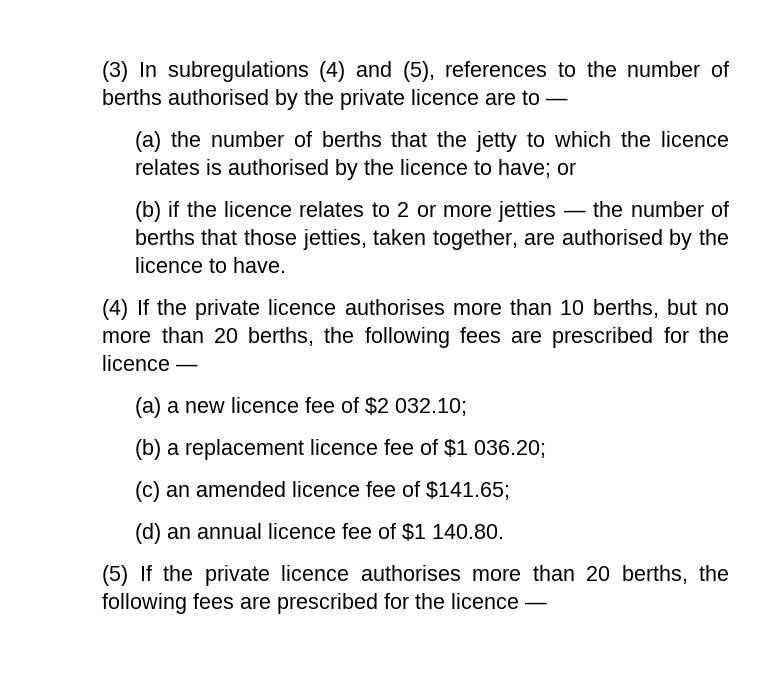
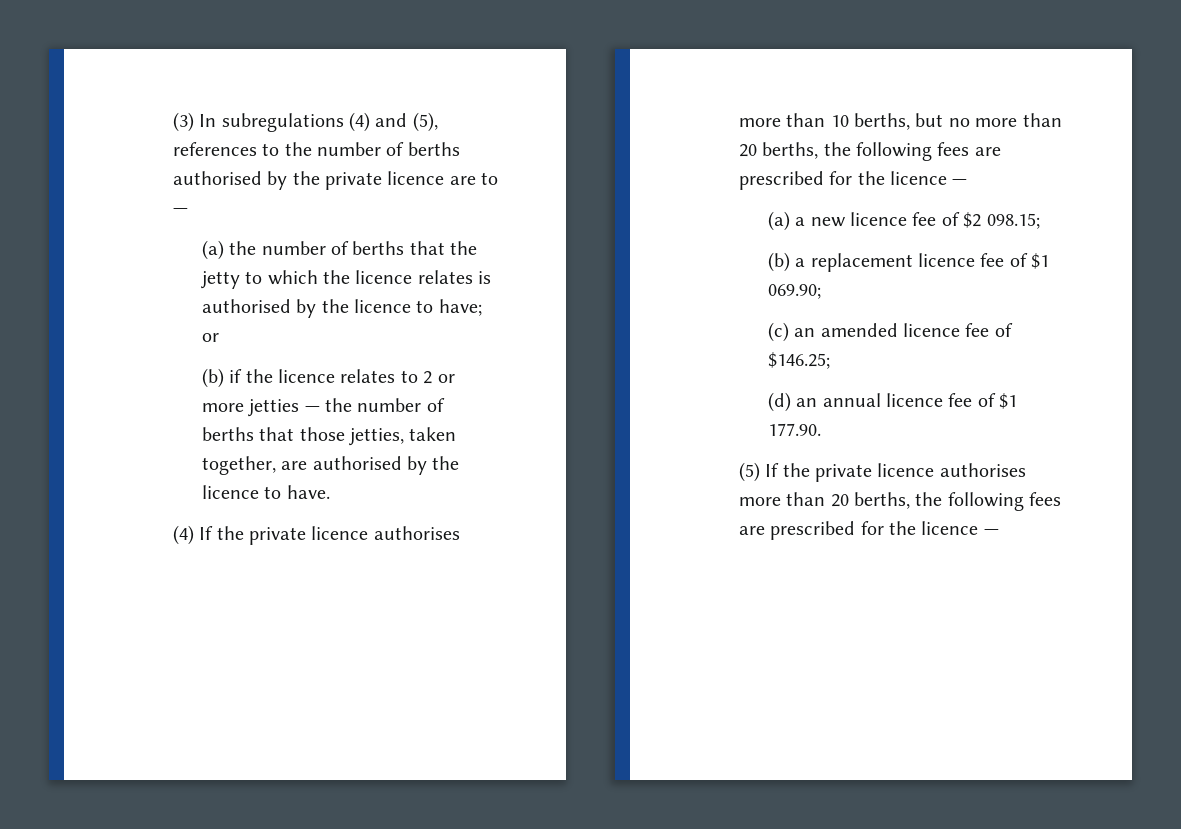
- (a) a new licence fee of $2 032.10;
+ (a) a new licence fee of $2 098.15;
- (b) a replacement licence fee of $1 036.20;
+ (b) a replacement licence fee of $1 069.90;
- (c) an amended licence fee of $141.65;
+ (c) an amended licence fee of $146.25;
- (d) an annual licence fee of $1 140.80.
+ (d) an annual licence fee of $1 177.90.

